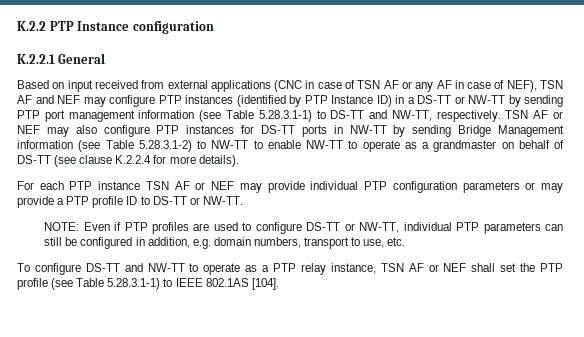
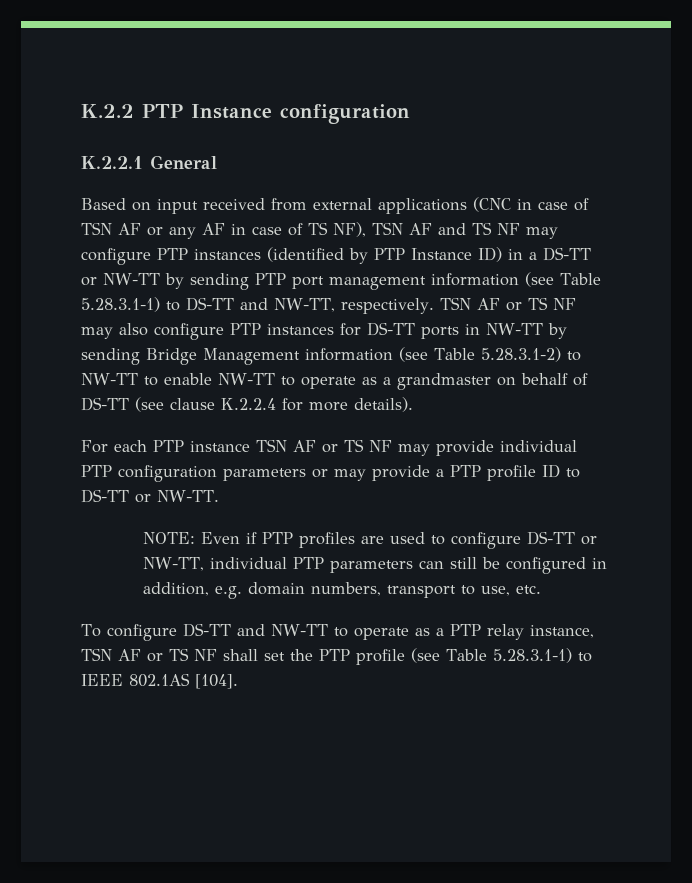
- Based on input received from external applications (CNC in case of TSN AF or any AF in case of NEF), TSN AF and NEF may configure PTP instances (identified by PTP Instance ID) in a DS-TT or NW-TT by sending PTP port management information (see Table 5.28.3.1-1) to DS-TT and NW-TT, respectively.
+ Based on input received from external applications (CNC in case of TSN AF or any AF in case of TS NF), TSN AF and TS NF may configure PTP instances (identified by PTP Instance ID) in a DS-TT or NW-TT by sending PTP port management information (see Table 5.28.3.1-1) to DS-TT and NW-TT, respectively.
- TSN AF or NEF may also configure PTP instances for DS-TT ports in NW-TT by sending Bridge Management information (see Table 5.28.3.1-2) to NW-TT to enable NW-TT to operate as a grandmaster on behalf of DS-TT (see clause K.2.2.4 for more details).
+ TSN AF or TS NF may also configure PTP instances for DS-TT ports in NW-TT by sending Bridge Management information (see Table 5.28.3.1-2) to NW-TT to enable NW-TT to operate as a grandmaster on behalf of DS-TT (see clause K.2.2.4 for more details).
- For each PTP instance TSN AF or NEF may provide individual PTP configuration parameters or may provide a PTP profile ID to DS-TT or NW-TT.
+ For each PTP instance TSN AF or TS NF may provide individual PTP configuration parameters or may provide a PTP profile ID to DS-TT or NW-TT.
- To configure DS-TT and NW-TT to operate as a PTP relay instance, TSN AF or NEF shall set the PTP profile (see Table 5.28.3.1-1) to IEEE 802.1AS [104].
+ To configure DS-TT and NW-TT to operate as a PTP relay instance, TSN AF or TS NF shall set the PTP profile (see Table 5.28.3.1-1) to IEEE 802.1AS [104].

